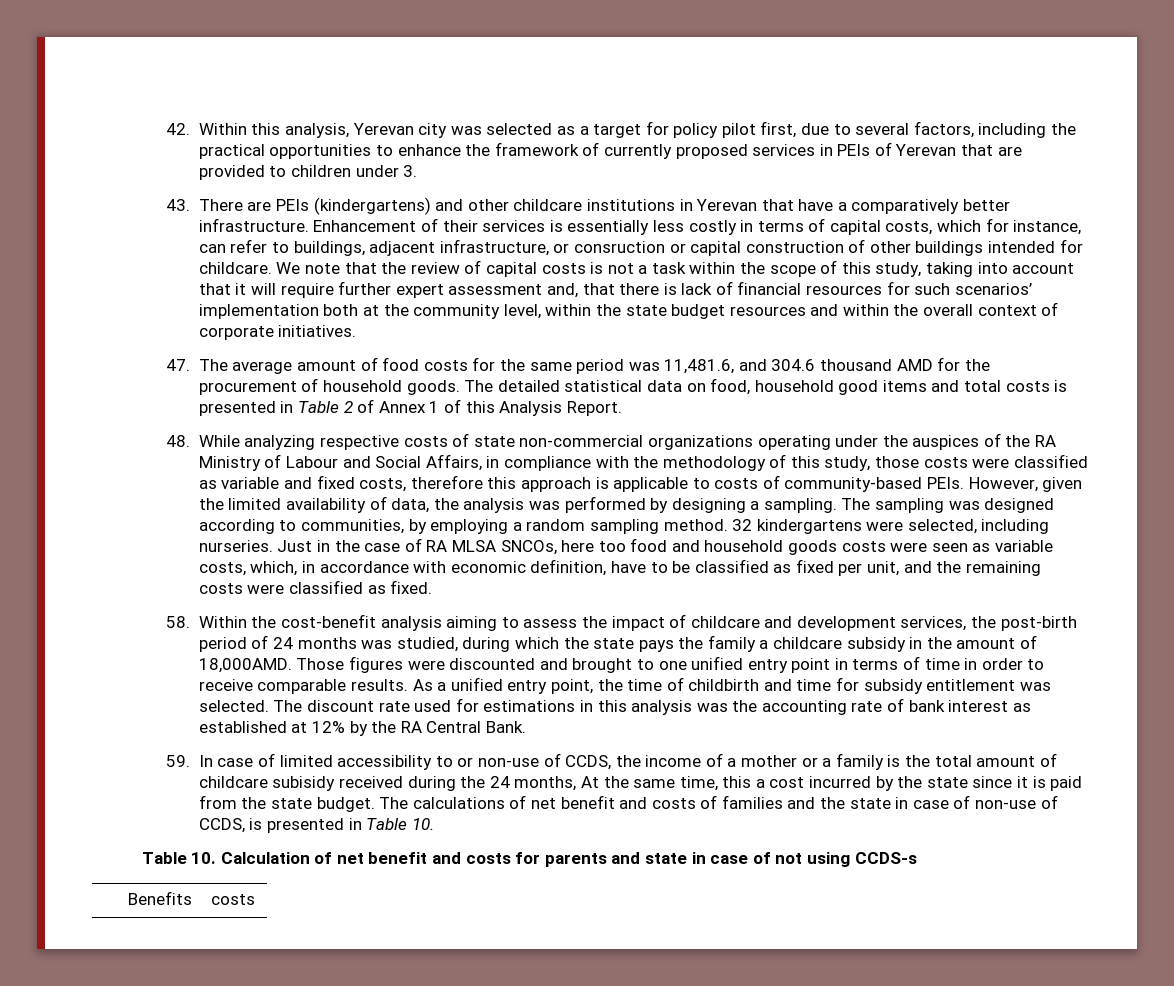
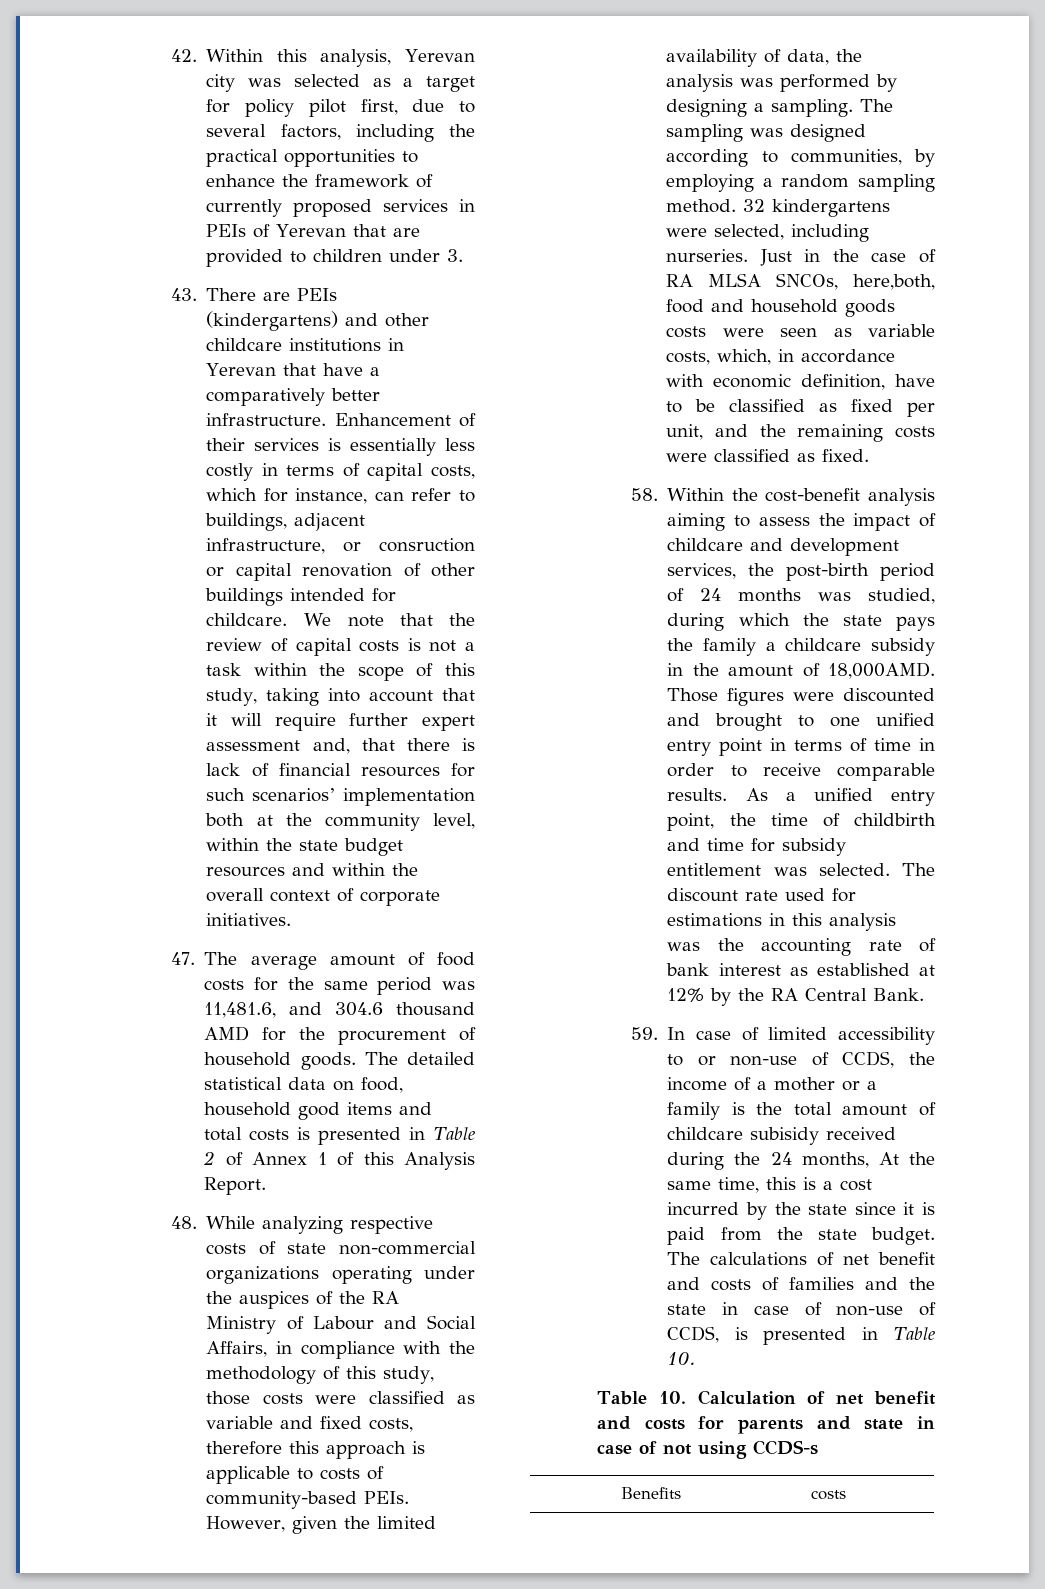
- Enhancement of their services is essentially less costly in terms of capital costs, which for instance, can refer to buildings, adjacent infrastructure, or consruction or capital construction of other buildings intended for childcare.
+ Enhancement of their services is essentially less costly in terms of capital costs, which for instance, can refer to buildings, adjacent infrastructure, or consruction or capital renovation of other buildings intended for childcare.
- Just in the case of RA MLSA SNCOs, here too food and household goods costs were seen as variable costs, which, in accordance with economic definition, have to be classified as fixed per unit, and the remaining costs were classified as fixed.
+ Just in the case of RA MLSA SNCOs, here,both, food and household goods costs were seen as variable costs, which, in accordance with economic definition, have to be classified as fixed per unit, and the remaining costs were classified as fixed.
- 59. In case of limited accessibility to or non-use of CCDS, the income of a mother or a family is the total amount of childcare subisidy received during the 24 months, At the same time, this a cost incurred by the state since it is paid from the state budget.
+ 59. In case of limited accessibility to or non-use of CCDS, the income of a mother or a family is the total amount of childcare subisidy received during the 24 months, At the same time, this is a cost incurred by the state since it is paid from the state budget.

